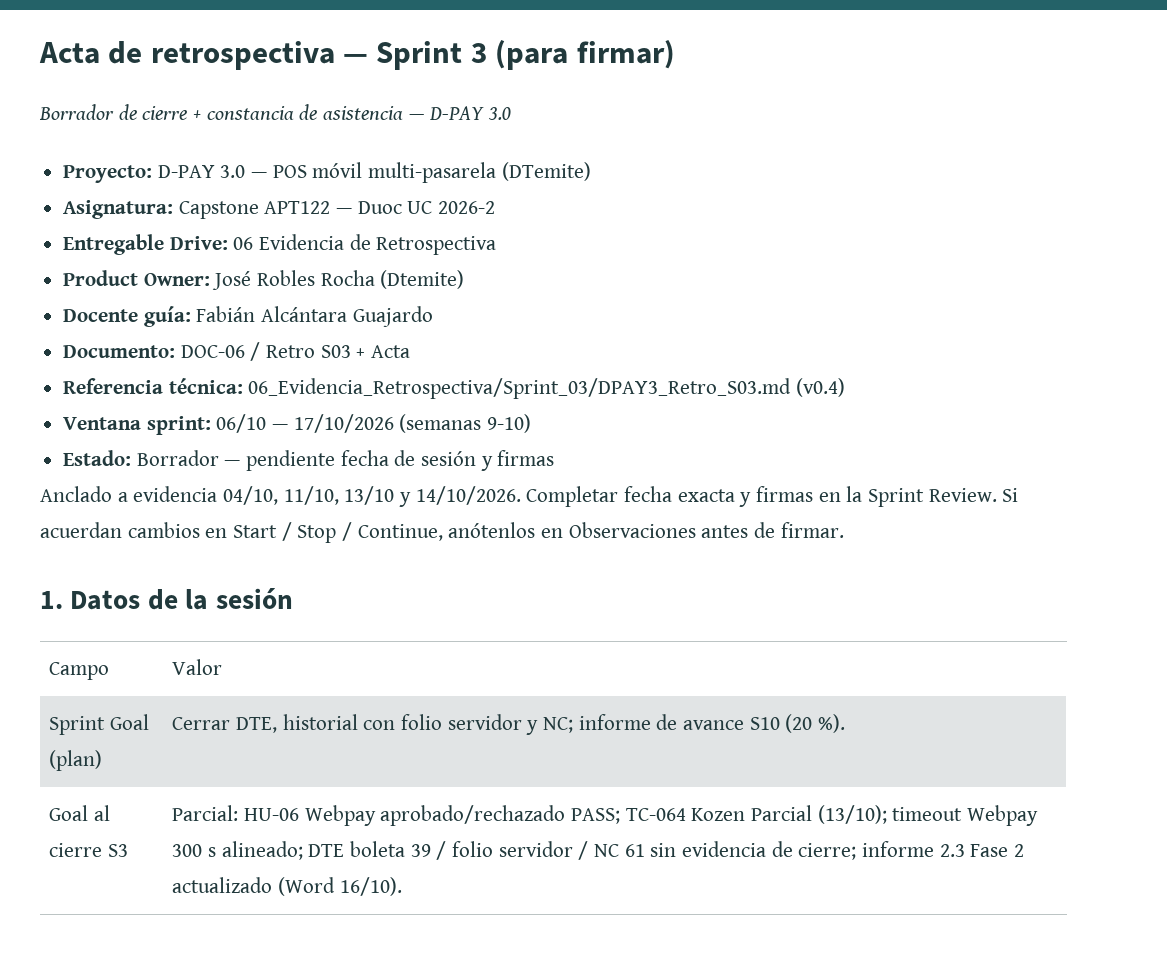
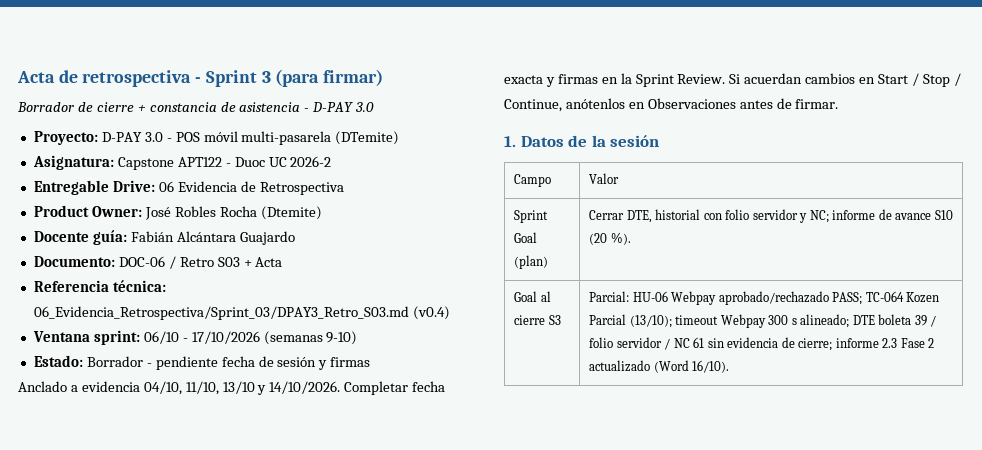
- Acta de retrospectiva — Sprint 3 (para firmar)
+ Acta de retrospectiva - Sprint 3 (para firmar)
- Borrador de cierre + constancia de asistencia — D-PAY 3.0
+ Borrador de cierre + constancia de asistencia - D-PAY 3.0
- Proyecto: D-PAY 3.0 — POS móvil multi-pasarela (DTemite)
+ Proyecto: D-PAY 3.0 - POS móvil multi-pasarela (DTemite)
- Asignatura: Capstone APT122 — Duoc UC 2026-2
+ Asignatura: Capstone APT122 - Duoc UC 2026-2
- Ventana sprint: 06/10 — 17/10/2026 (semanas 9-10)
+ Ventana sprint: 06/10 - 17/10/2026 (semanas 9-10)
- Estado: Borrador — pendiente fecha de sesión y firmas
+ Estado: Borrador - pendiente fecha de sesión y firmas

